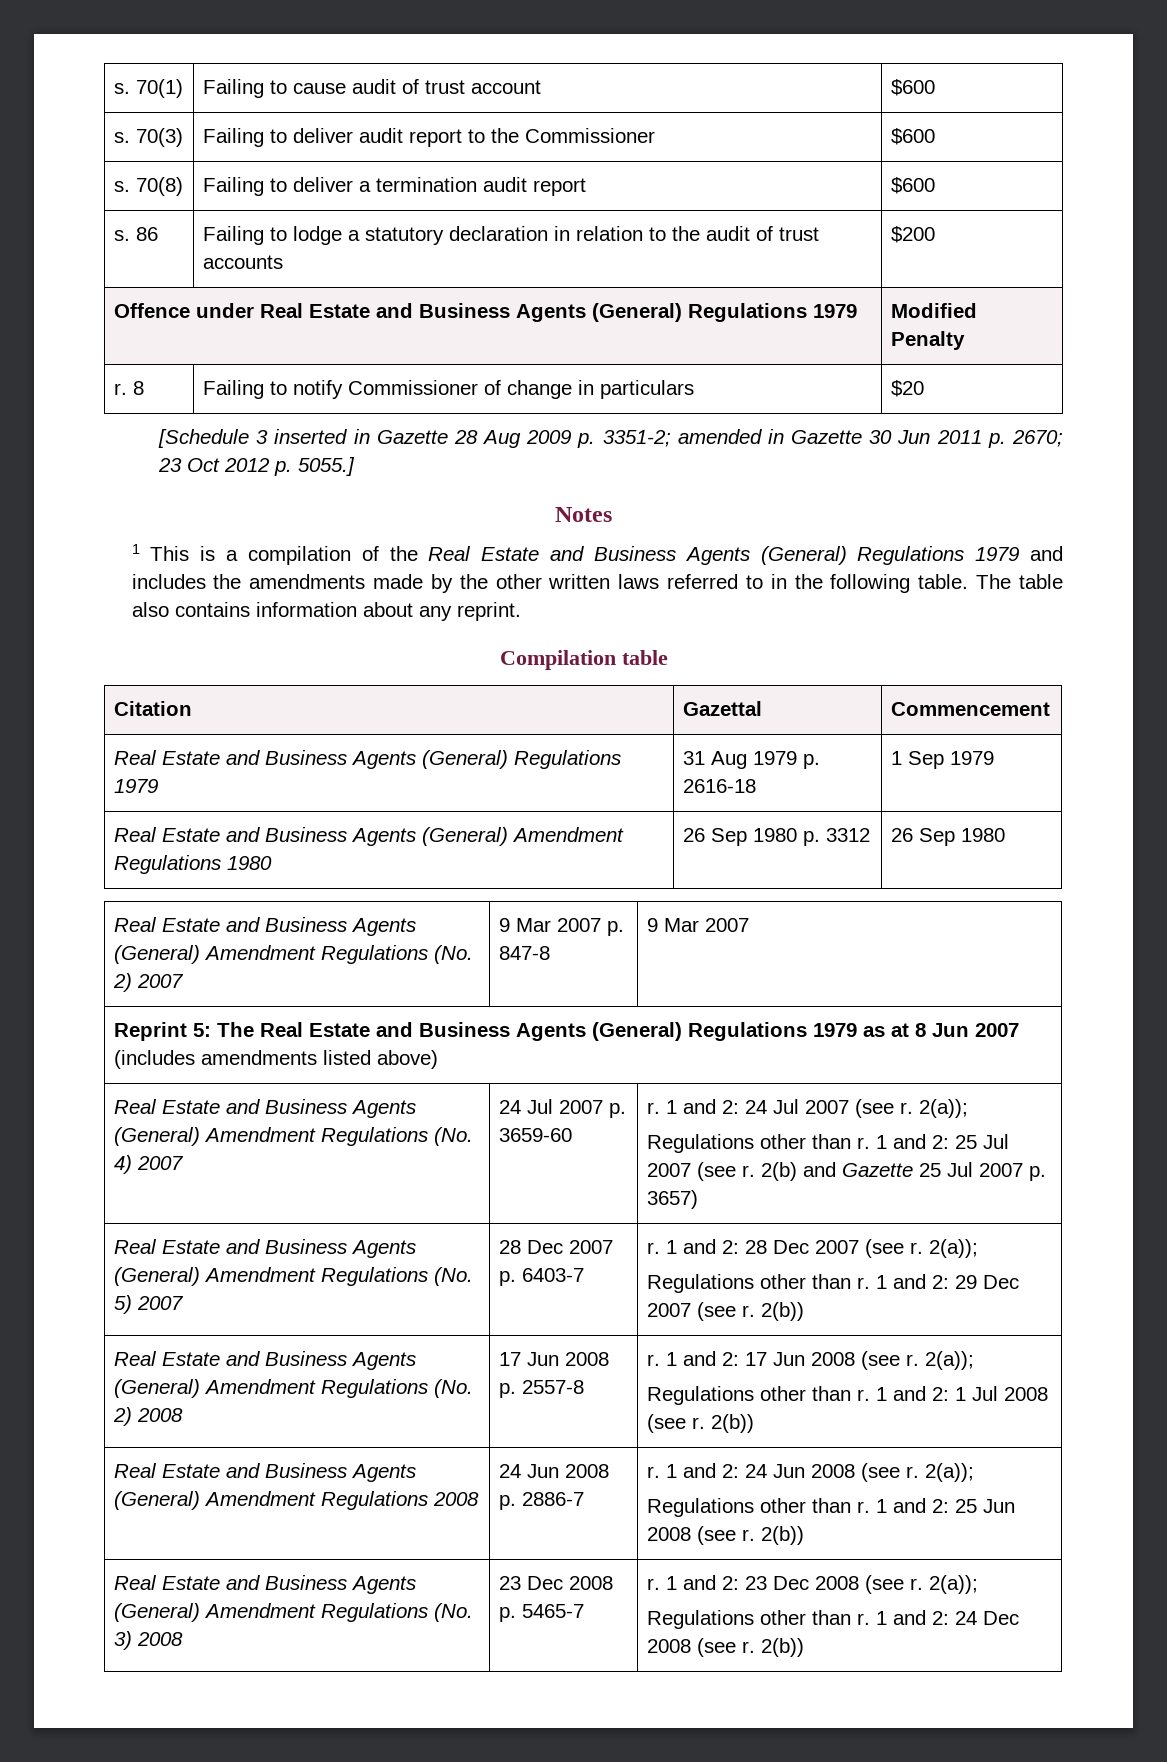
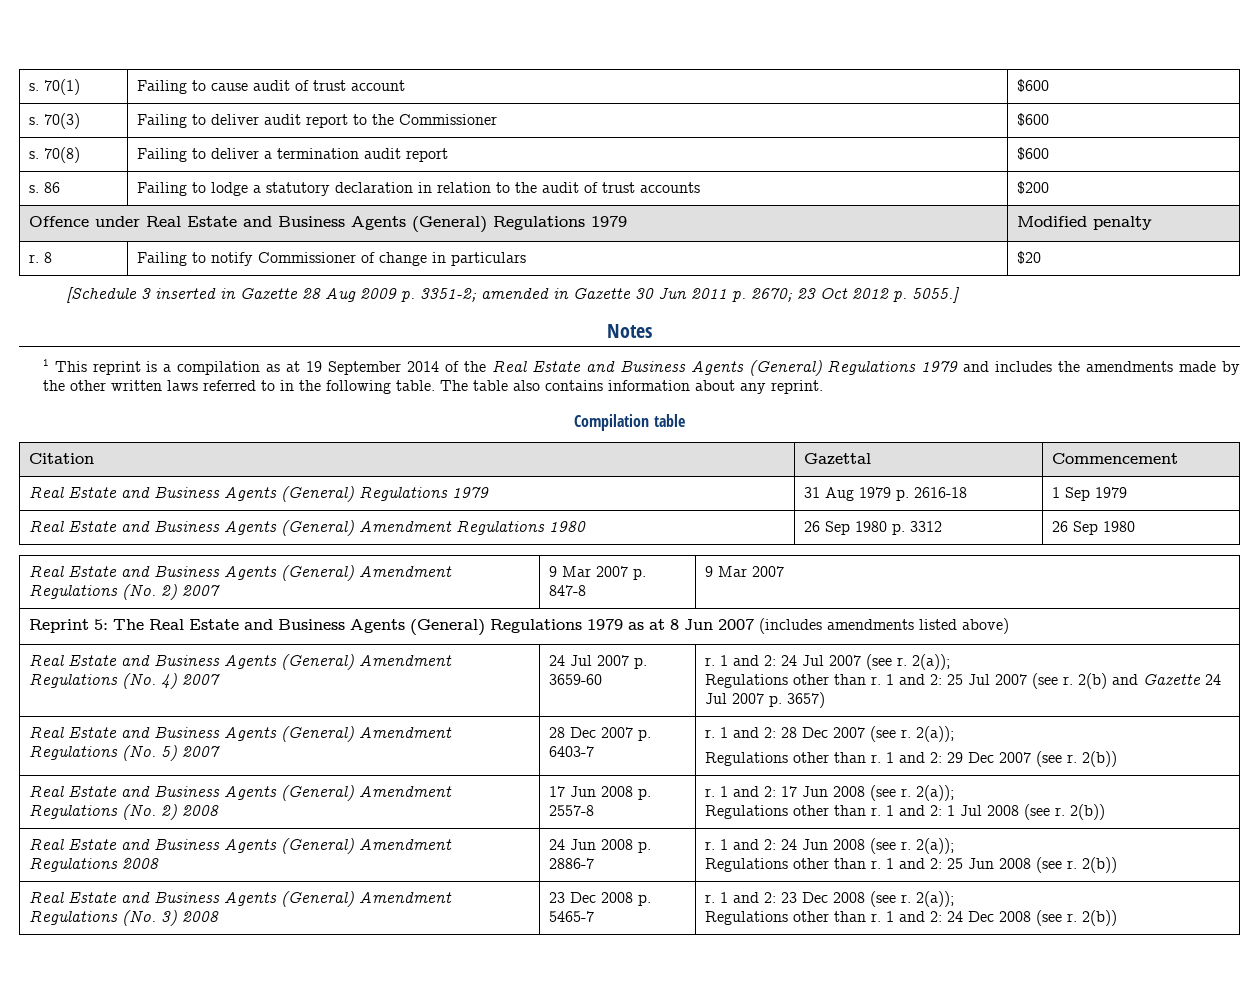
- Offence under Real Estate and Business Agents (General) Regulations 1979 | Modified Penalty
+ Offence under Real Estate and Business Agents (General) Regulations 1979 | Modified penalty
- 1 This is a compilation of the Real Estate and Business Agents (General) Regulations 1979 and includes the amendments made by the other written laws referred to in the following table.
+ 1 This reprint is a compilation as at 19 September 2014 of the Real Estate and Business Agents (General) Regulations 1979 and includes the amendments made by the other written laws referred to in the following table.
- 2(b) and Gazette 25 Jul 2007 p. 3657)
+ 2(b) and Gazette 24 Jul 2007 p. 3657)

